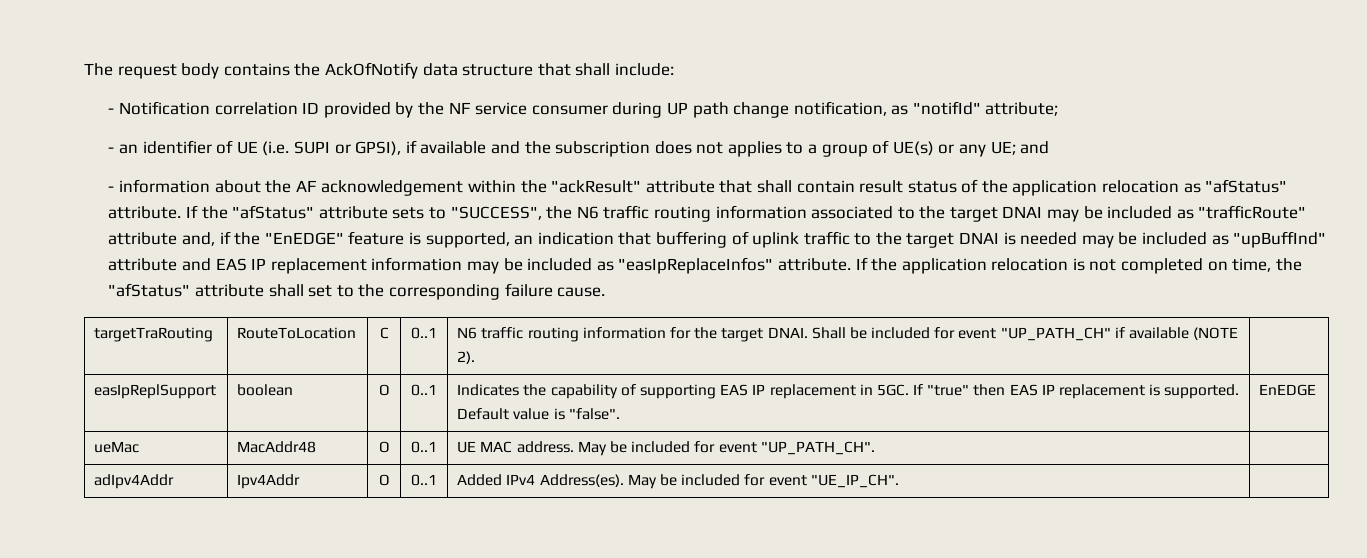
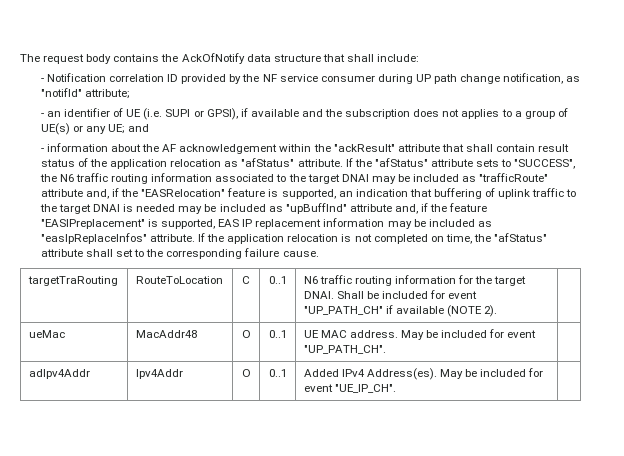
- If the "afStatus" attribute sets to "SUCCESS", the N6 traffic routing information associated to the target DNAI may be included as "trafficRoute" attribute and, if the "EnEDGE" feature is supported, an indication that buffering of uplink traffic to the target DNAI is needed may be included as "upBuffInd" attribute and EAS IP replacement information may be included as "easIpReplaceInfos" attribute.
+ If the "afStatus" attribute sets to "SUCCESS", the N6 traffic routing information associated to the target DNAI may be included as "trafficRoute" attribute and, if the "EASRelocation" feature is supported, an indication that buffering of uplink traffic to the target DNAI is needed may be included as "upBuffInd" attribute and, if the feature "EASIPreplacement" is supported, EAS IP replacement information may be included as "easIpReplaceInfos" attribute.
- easIpReplSupport | boolean | O | 0..1 | Indicates the capability of supporting EAS IP replacement in 5GC. If "true" then EAS IP replacement is supported. Default value is "false". | EnEDGE

